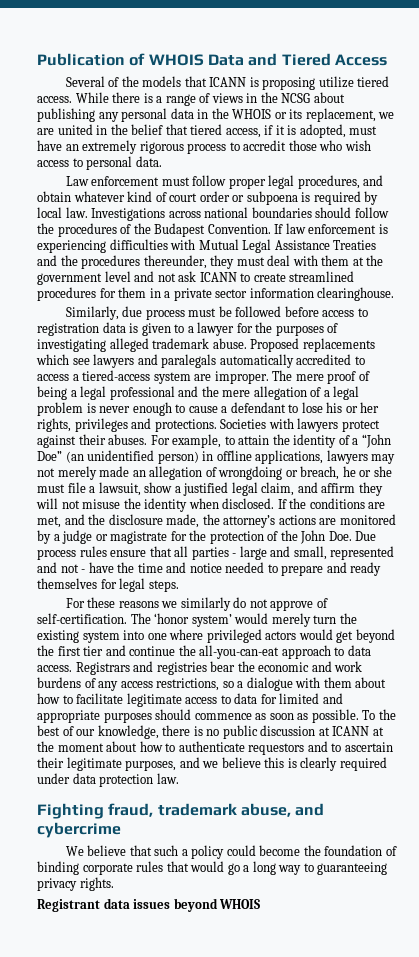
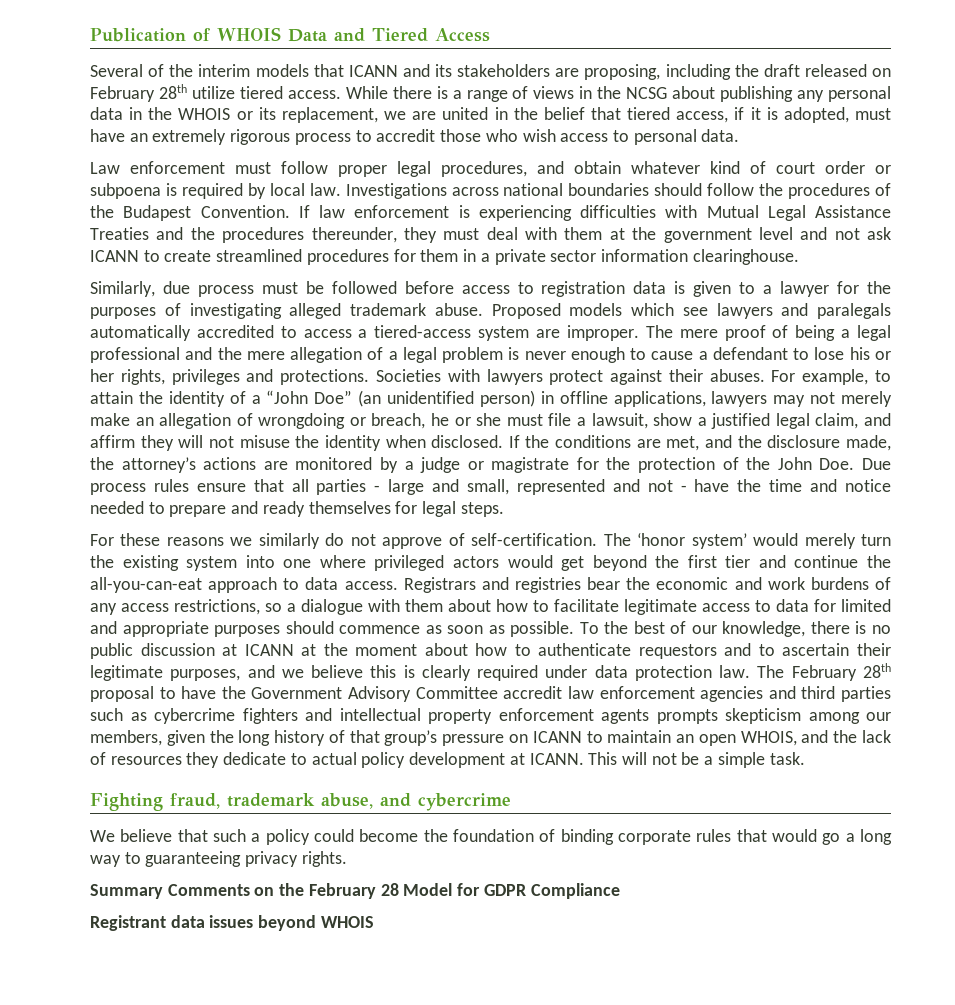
- Several of the models that ICANN is proposing utilize tiered access.
+ Several of the interim models that ICANN and its stakeholders are proposing, including the draft released on February 28th utilize tiered access.
- Proposed replacements which see lawyers and paralegals automatically accredited to access a tiered-access system are improper.
+ Proposed models which see lawyers and paralegals automatically accredited to access a tiered-access system are improper.
- For example, to attain the identity of a “John Doe” (an unidentified person) in offline applications, lawyers may not merely made an allegation of wrongdoing or breach, he or she must file a lawsuit, show a justified legal claim, and affirm they will not misuse the identity when disclosed.
+ For example, to attain the identity of a “John Doe” (an unidentified person) in offline applications, lawyers may not merely make an allegation of wrongdoing or breach, he or she must file a lawsuit, show a justified legal claim, and affirm they will not misuse the identity when disclosed.
+ The February 28th proposal to have the Government Advisory Committee accredit law enforcement agencies and third parties such as cybercrime fighters and intellectual property enforcement agents prompts skepticism among our members, given the long history of that group’s pressure on ICANN to maintain an open WHOIS, and the lack of resources they dedicate to actual policy development at ICANN. This will not be a simple task.
+ Summary Comments on the February 28 Model for GDPR Compliance

